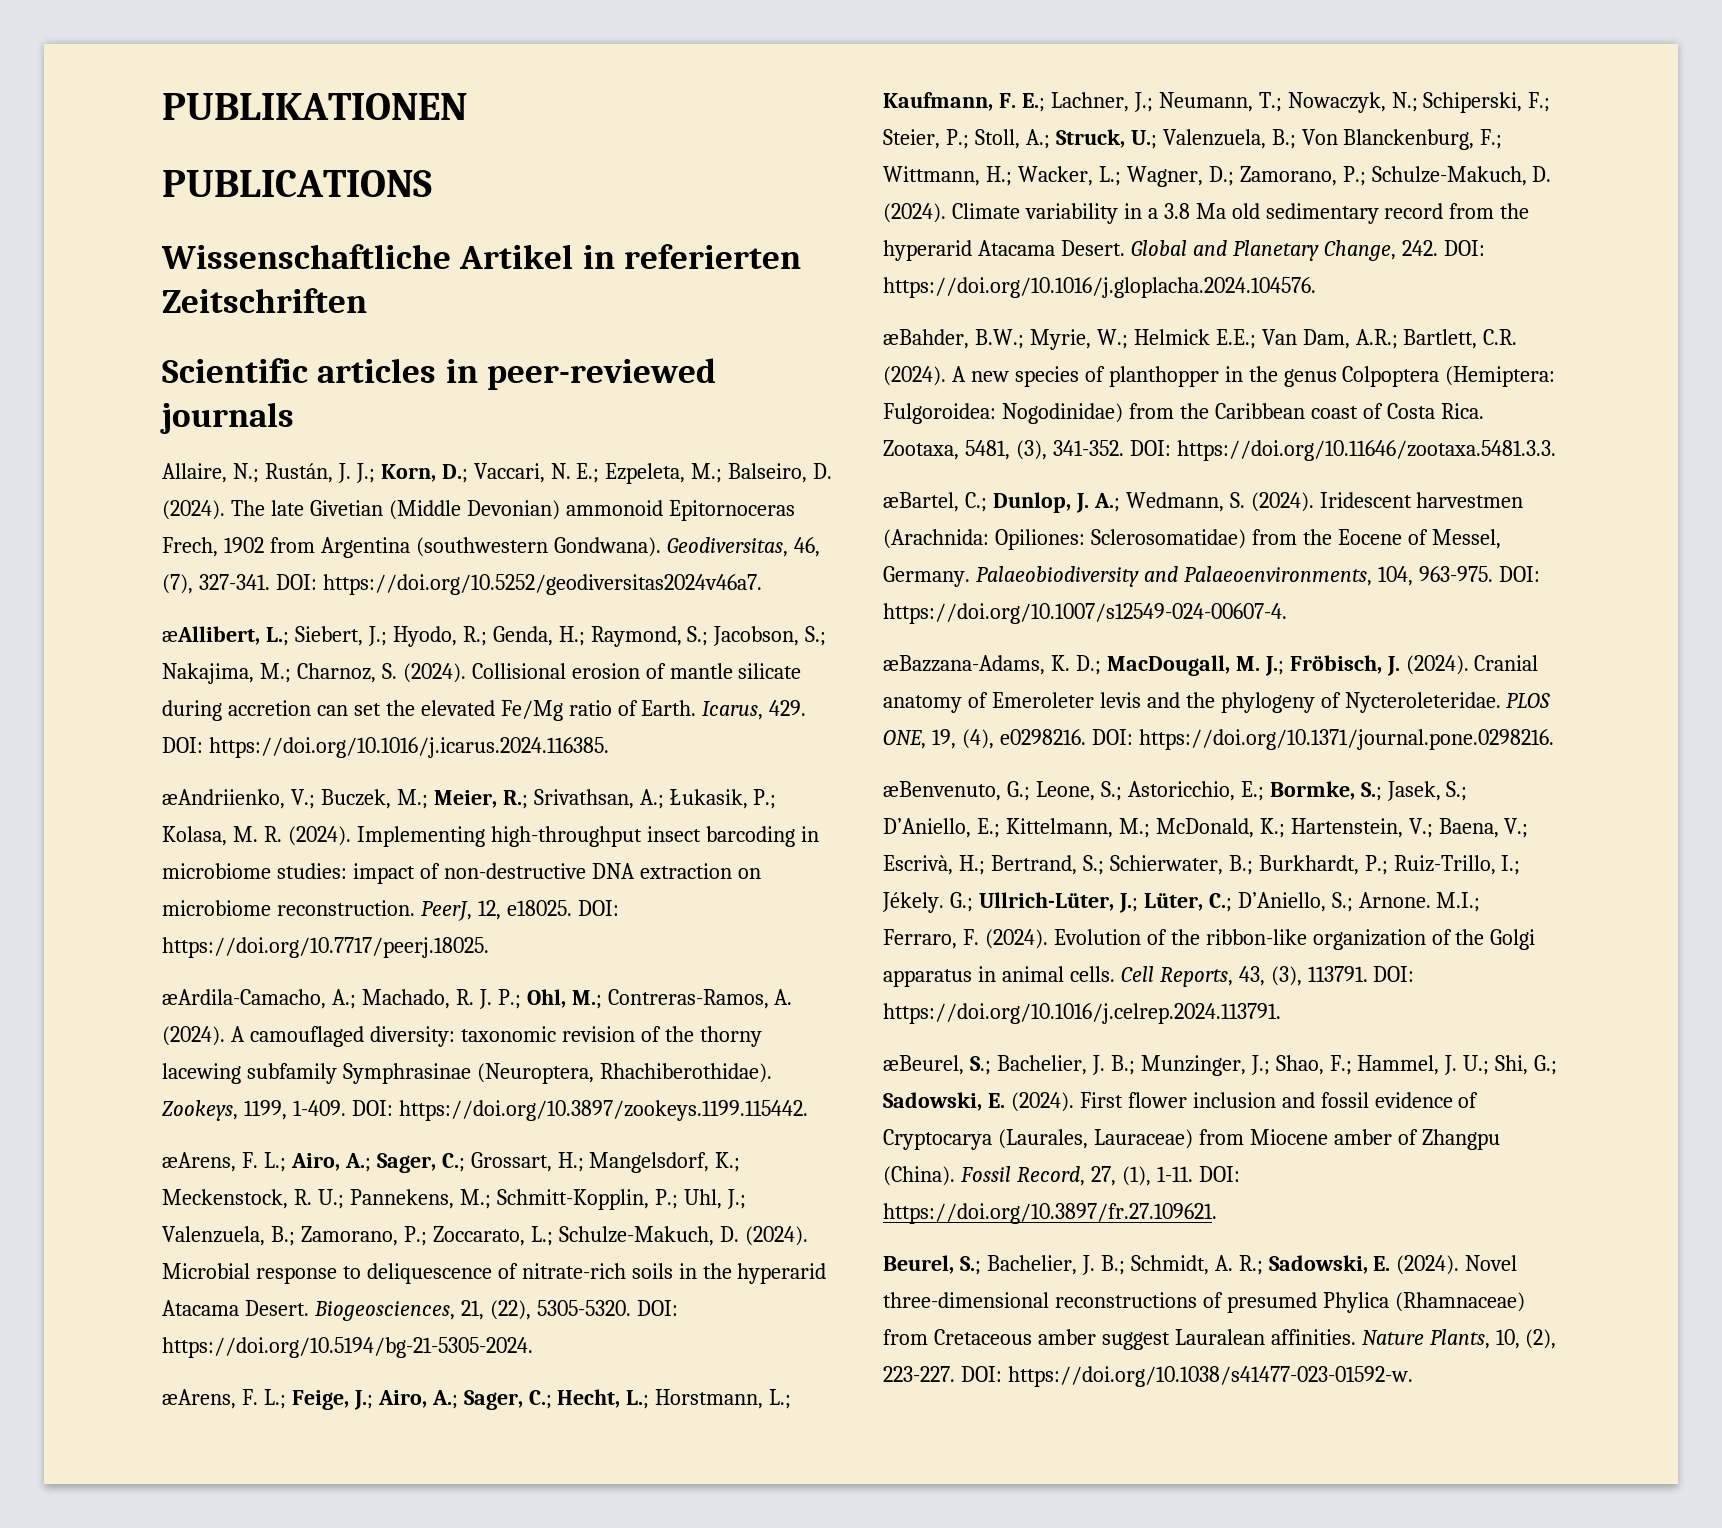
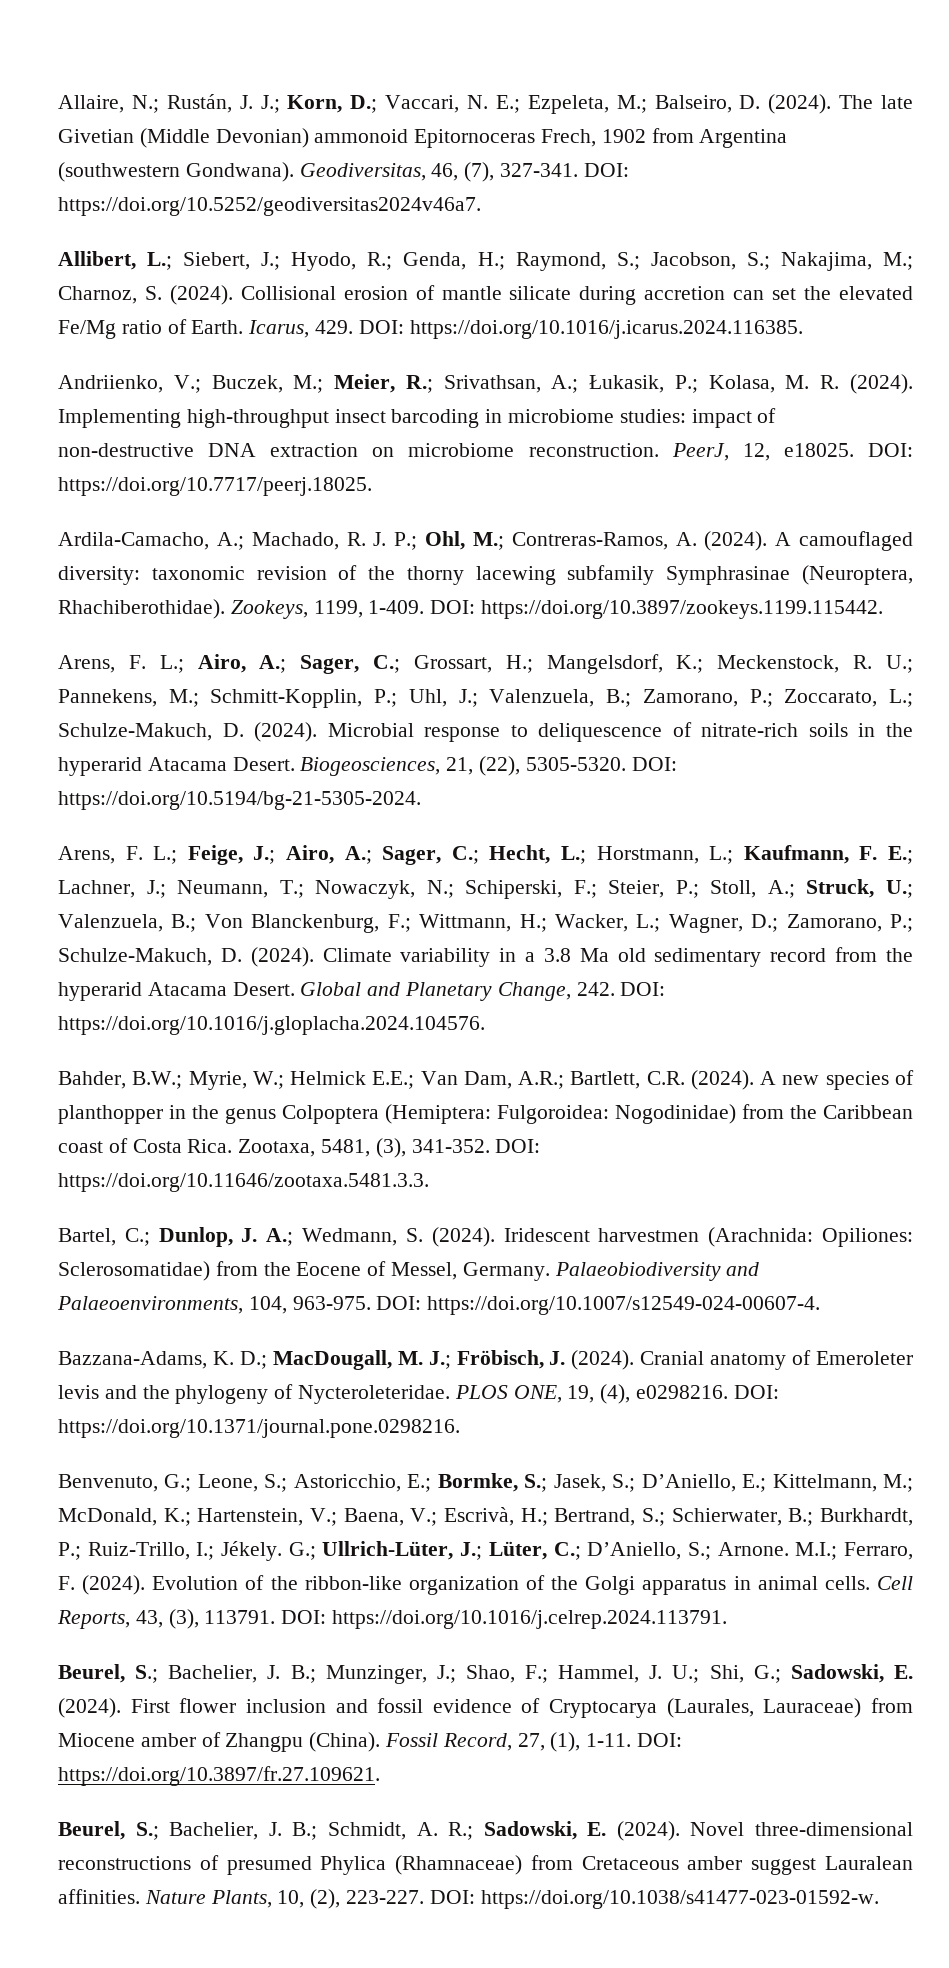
- PUBLIKATIONEN
- PUBLICATIONS
- Wissenschaftliche Artikel in referierten Zeitschriften
- Scientific articles in peer-reviewed journals
- æAllibert, L.; Siebert, J.; Hyodo, R.; Genda, H.; Raymond, S.; Jacobson, S.; Nakajima, M.; Charnoz, S. (2024).
+ Allibert, L.; Siebert, J.; Hyodo, R.; Genda, H.; Raymond, S.; Jacobson, S.; Nakajima, M.; Charnoz, S. (2024).
- æAndriienko, V.; Buczek, M.; Meier, R.; Srivathsan, A.; Łukasik, P.; Kolasa, M. R. (2024).
+ Andriienko, V.; Buczek, M.; Meier, R.; Srivathsan, A.; Łukasik, P.; Kolasa, M. R. (2024).
- æArdila-Camacho, A.; Machado, R. J. P.; Ohl, M.; Contreras-Ramos, A. (2024).
+ Ardila-Camacho, A.; Machado, R. J. P.; Ohl, M.; Contreras-Ramos, A. (2024).
- æArens, F. L.; Airo, A.; Sager, C.; Grossart, H.; Mangelsdorf, K.; Meckenstock, R. U.; Pannekens, M.; Schmitt-Kopplin, P.; Uhl, J.; Valenzuela, B.; Zamorano, P.; Zoccarato, L.; Schulze-Makuch, D. (2024).
+ Arens, F. L.; Airo, A.; Sager, C.; Grossart, H.; Mangelsdorf, K.; Meckenstock, R. U.; Pannekens, M.; Schmitt-Kopplin, P.; Uhl, J.; Valenzuela, B.; Zamorano, P.; Zoccarato, L.; Schulze-Makuch, D. (2024).
- æArens, F. L.; Feige, J.; Airo, A.; Sager, C.; Hecht, L.; Horstmann, L.; Kaufmann, F. E.; Lachner, J.; Neumann, T.; Nowaczyk, N.; Schiperski, F.; Steier, P.; Stoll, A.; Struck, U.; Valenzuela, B.; Von Blanckenburg, F.; Wittmann, H.; Wacker, L.; Wagner, D.; Zamorano, P.; Schulze-Makuch, D. (2024).
+ Arens, F. L.; Feige, J.; Airo, A.; Sager, C.; Hecht, L.; Horstmann, L.; Kaufmann, F. E.; Lachner, J.; Neumann, T.; Nowaczyk, N.; Schiperski, F.; Steier, P.; Stoll, A.; Struck, U.; Valenzuela, B.; Von Blanckenburg, F.; Wittmann, H.; Wacker, L.; Wagner, D.; Zamorano, P.; Schulze-Makuch, D. (2024).
- æBahder, B.W.; Myrie, W.; Helmick E.E.; Van Dam, A.R.; Bartlett, C.R. (2024).
+ Bahder, B.W.; Myrie, W.; Helmick E.E.; Van Dam, A.R.; Bartlett, C.R. (2024).
- æBartel, C.; Dunlop, J. A.; Wedmann, S. (2024).
+ Bartel, C.; Dunlop, J. A.; Wedmann, S. (2024).
- æBazzana-Adams, K. D.; MacDougall, M. J.; Fröbisch, J. (2024).
+ Bazzana-Adams, K. D.; MacDougall, M. J.; Fröbisch, J. (2024).
- æBenvenuto, G.; Leone, S.; Astoricchio, E.; Bormke, S.; Jasek, S.; D’Aniello, E.; Kittelmann, M.; McDonald, K.; Hartenstein, V.; Baena, V.; Escrivà, H.; Bertrand, S.; Schierwater, B.; Burkhardt, P.; Ruiz-Trillo, I.; Jékely.
+ Benvenuto, G.; Leone, S.; Astoricchio, E.; Bormke, S.; Jasek, S.; D’Aniello, E.; Kittelmann, M.; McDonald, K.; Hartenstein, V.; Baena, V.; Escrivà, H.; Bertrand, S.; Schierwater, B.; Burkhardt, P.; Ruiz-Trillo, I.; Jékely.
- æBeurel, S.; Bachelier, J. B.; Munzinger, J.; Shao, F.; Hammel, J. U.; Shi, G.; Sadowski, E. (2024).
+ Beurel, S.; Bachelier, J. B.; Munzinger, J.; Shao, F.; Hammel, J. U.; Shi, G.; Sadowski, E. (2024).

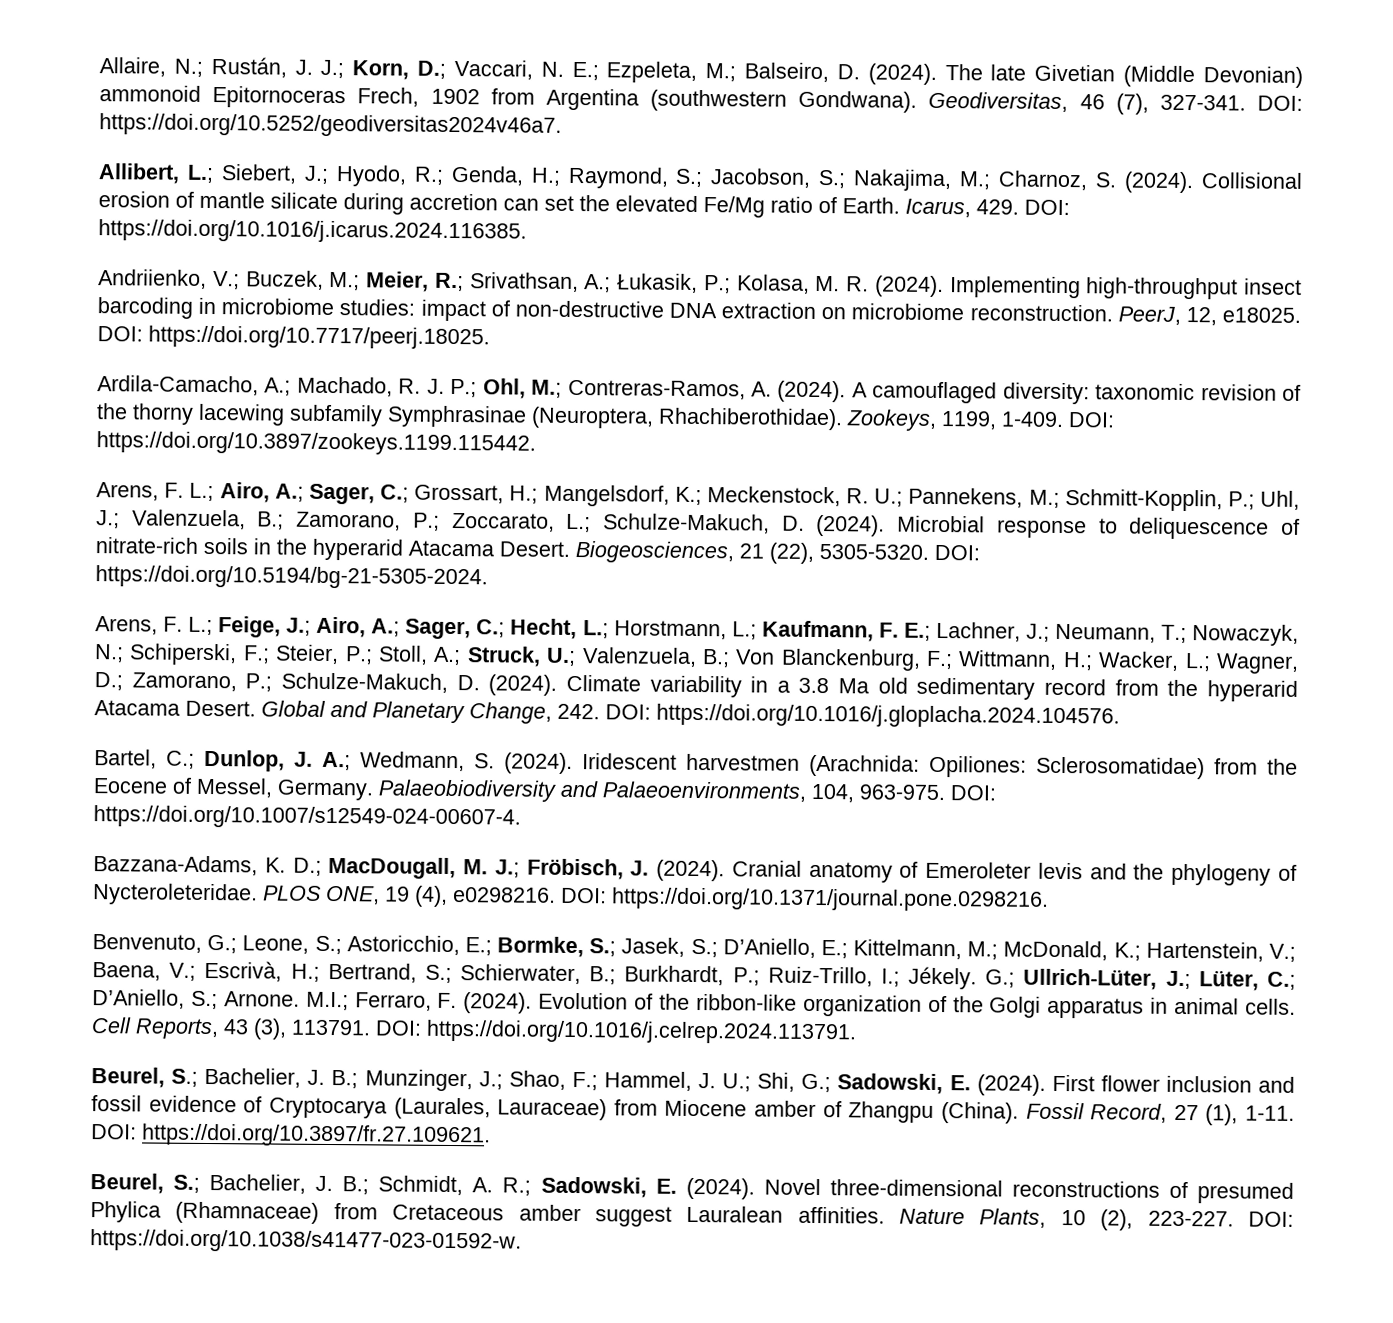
- Geodiversitas, 46, (7), 327-341.
+ Geodiversitas, 46 (7), 327-341.
- Biogeosciences, 21, (22), 5305-5320.
+ Biogeosciences, 21 (22), 5305-5320.
- Bahder, B.W.; Myrie, W.; Helmick E.E.; Van Dam, A.R.; Bartlett, C.R. (2024). A new species of planthopper in the genus Colpoptera (Hemiptera: Fulgoroidea: Nogodinidae) from the Caribbean coast of Costa Rica. Zootaxa, 5481, (3), 341-352. DOI: https://doi.org/10.11646/zootaxa.5481.3.3.
- PLOS ONE, 19, (4), e0298216.
+ PLOS ONE, 19 (4), e0298216.
- Cell Reports, 43, (3), 113791.
+ Cell Reports, 43 (3), 113791.
- Fossil Record, 27, (1), 1-11.
+ Fossil Record, 27 (1), 1-11.
- Nature Plants, 10, (2), 223-227.
+ Nature Plants, 10 (2), 223-227.

